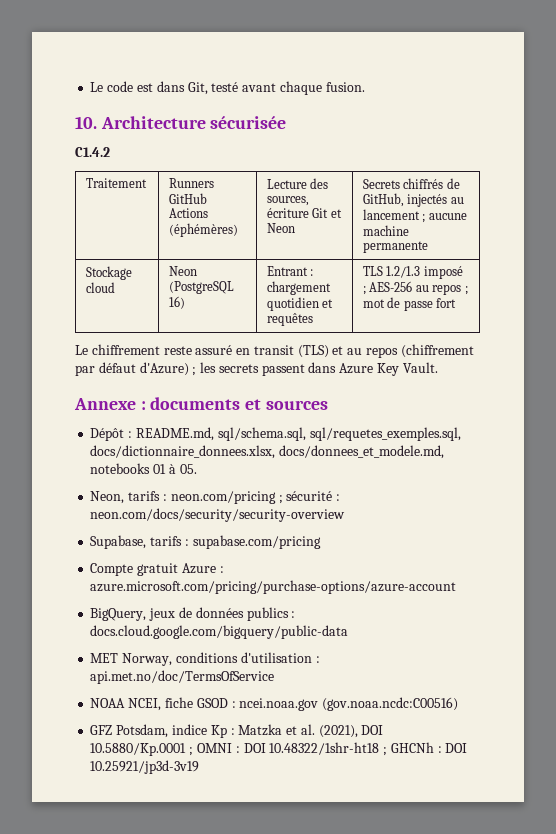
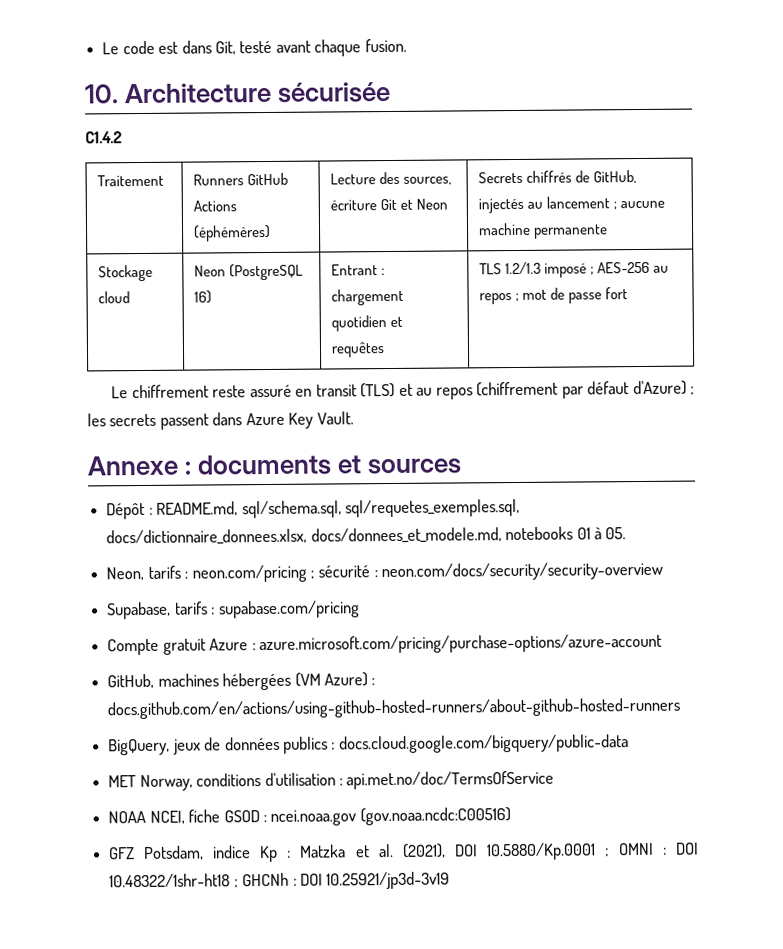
+ GitHub, machines hébergées (VM Azure) : docs.github.com/en/actions/using-github-hosted-runners/about-github-hosted-runners

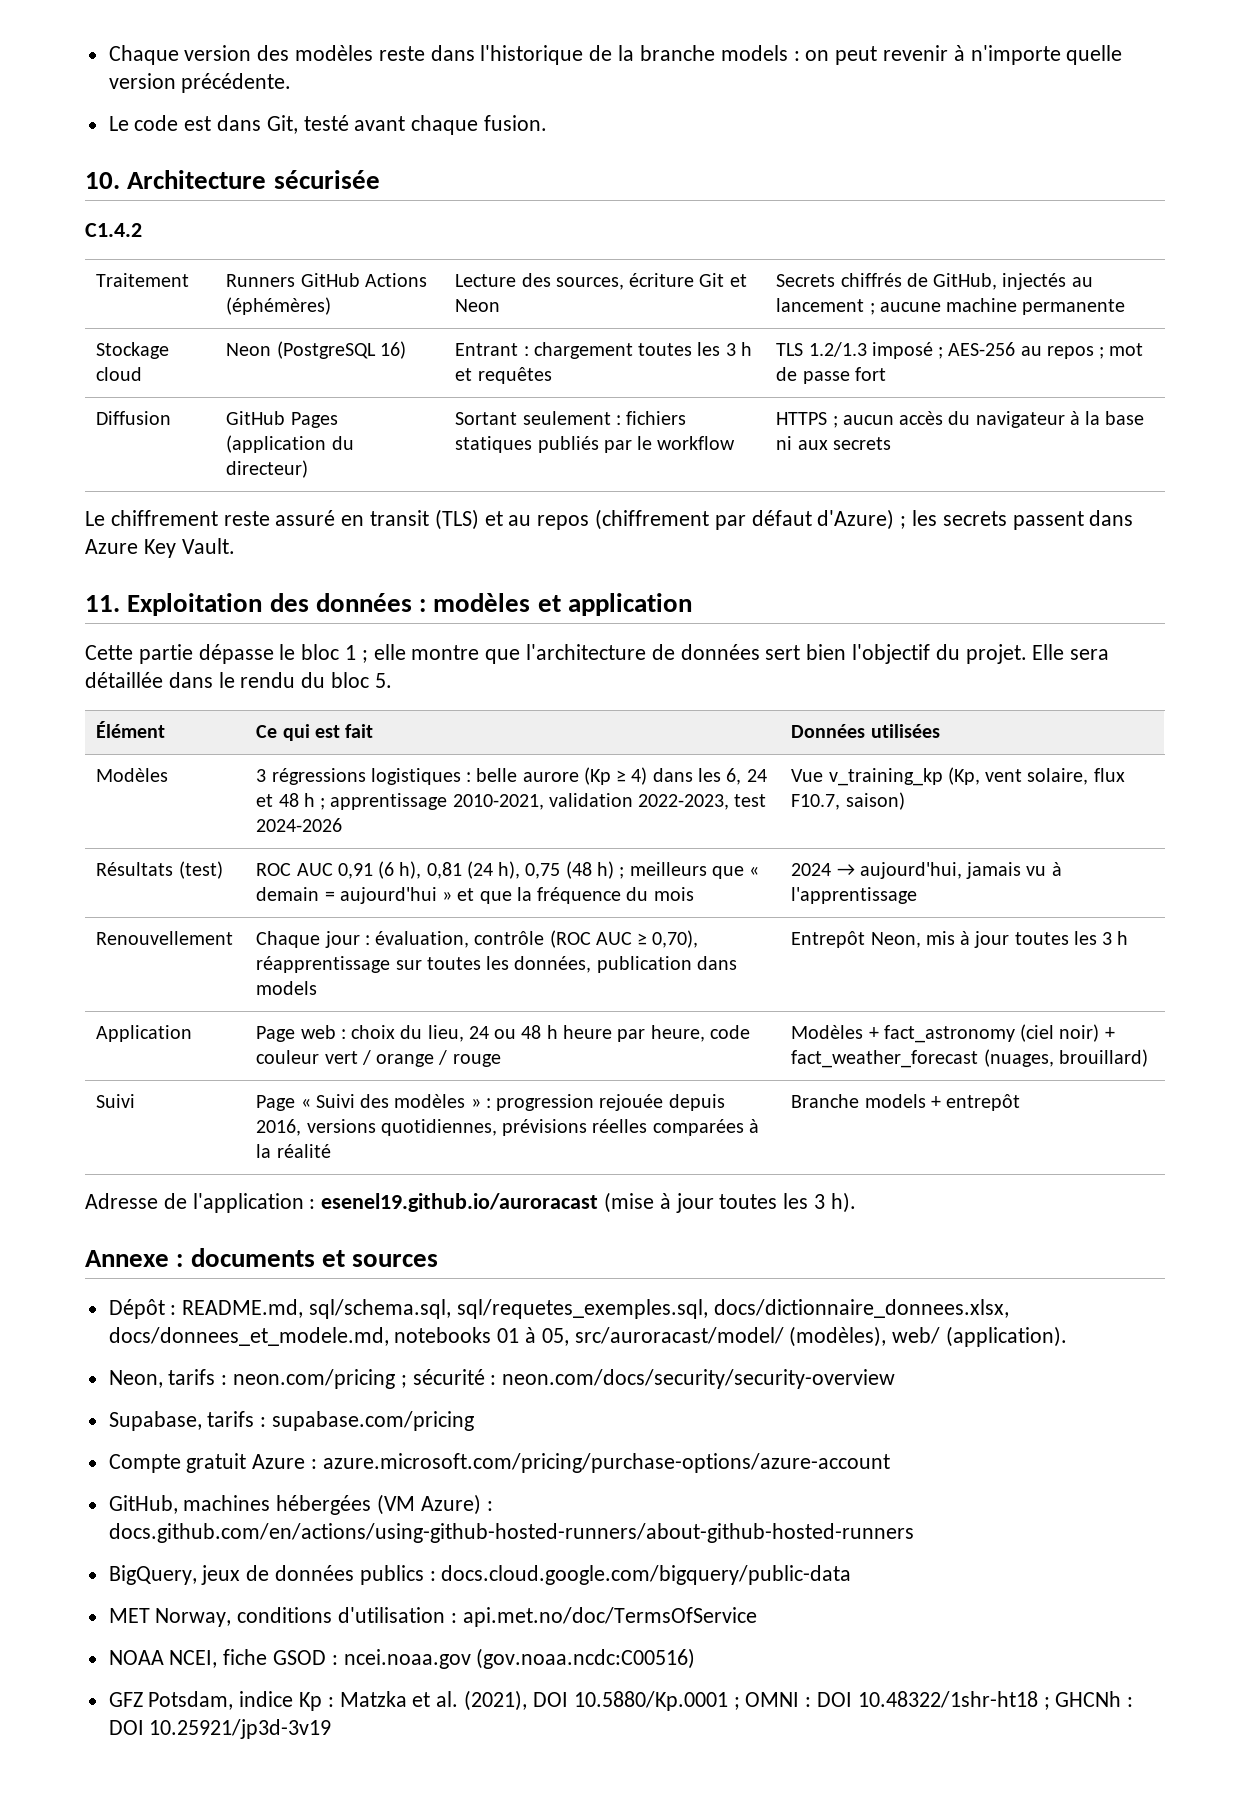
+ Chaque version des modèles reste dans l'historique de la branche models : on peut revenir à n'importe quelle version précédente.
- Stockage cloud | Neon (PostgreSQL 16) | Entrant : chargement quotidien et requêtes | TLS 1.2/1.3 imposé ; AES-256 au repos ; mot de passe fort
+ Stockage cloud | Neon (PostgreSQL 16) | Entrant : chargement toutes les 3 h et requêtes | TLS 1.2/1.3 imposé ; AES-256 au repos ; mot de passe fort
+ Diffusion | GitHub Pages (application du directeur) | Sortant seulement : fichiers statiques publiés par le workflow | HTTPS ; aucun accès du navigateur à la base ni aux secrets
+ 11. Exploitation des données : modèles et application
+ Cette partie dépasse le bloc 1 ; elle montre que l'architecture de données sert bien l'objectif du projet. Elle sera détaillée dans le rendu du bloc 5.
+ Élément | Ce qui est fait | Données utilisées
+ Modèles | 3 régressions logistiques : belle aurore (Kp ≥ 4) dans les 6, 24 et 48 h ; apprentissage 2010-2021, validation 2022-2023, test 2024-2026 | Vue v_training_kp (Kp, vent solaire, flux F10.7, saison)
+ Résultats (test) | ROC AUC 0,91 (6 h), 0,81 (24 h), 0,75 (48 h) ; meilleurs que « demain = aujourd'hui » et que la fréquence du mois | 2024 → aujourd'hui, jamais vu à l'apprentissage
+ Renouvellement | Chaque jour : évaluation, contrôle (ROC AUC ≥ 0,70), réapprentissage sur toutes les données, publication dans models | Entrepôt Neon, mis à jour toutes les 3 h
+ Application | Page web : choix du lieu, 24 ou 48 h heure par heure, code couleur vert / orange / rouge | Modèles + fact_astronomy (ciel noir) + fact_weather_forecast (nuages, brouillard)
+ Suivi | Page « Suivi des modèles » : progression rejouée depuis 2016, versions quotidiennes, prévisions réelles comparées à la réalité | Branche models + entrepôt
+ Adresse de l'application : esenel19.github.io/auroracast (mise à jour toutes les 3 h).
- Dépôt : README.md, sql/schema.sql, sql/requetes_exemples.sql, docs/dictionnaire_donnees.xlsx, docs/donnees_et_modele.md, notebooks 01 à 05.
+ Dépôt : README.md, sql/schema.sql, sql/requetes_exemples.sql, docs/dictionnaire_donnees.xlsx, docs/donnees_et_modele.md, notebooks 01 à 05, src/auroracast/model/ (modèles), web/ (application).

